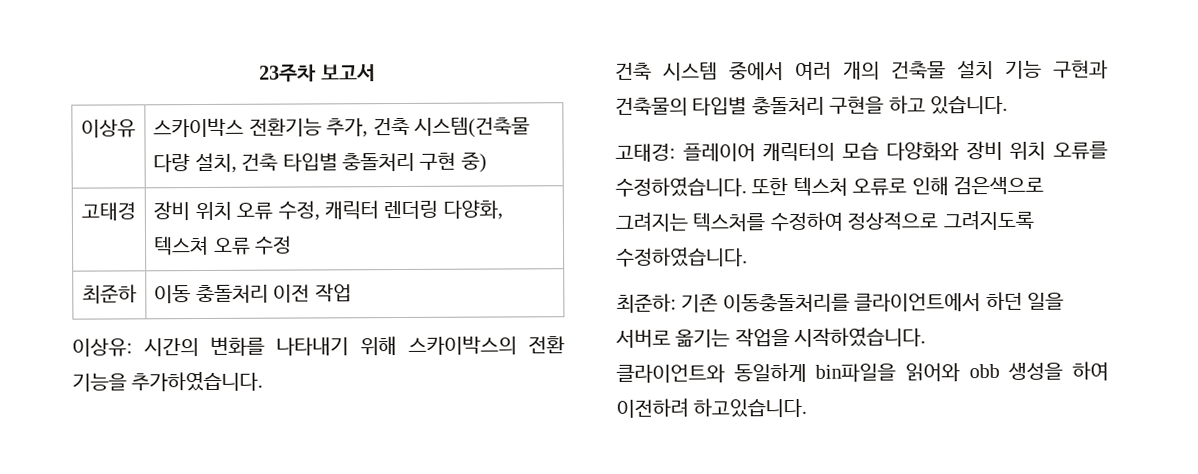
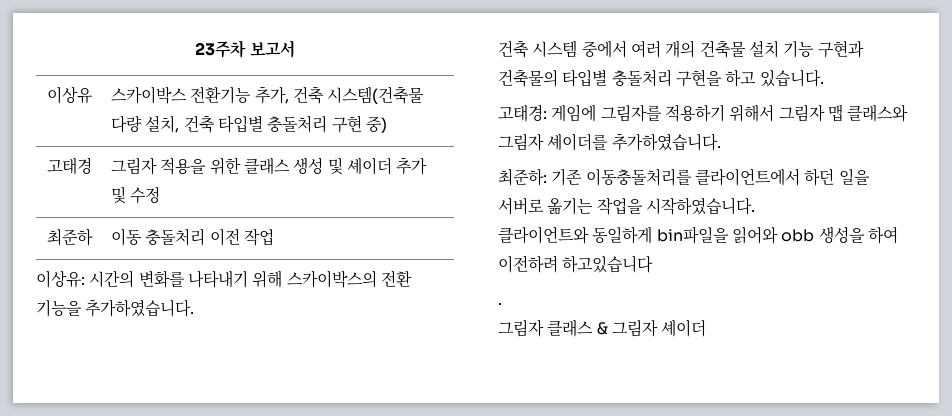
- 고태경 | 장비 위치 오류 수정, 캐릭터 렌더링 다양화, 텍스쳐 오류 수정
+ 고태경 | 그림자 적용을 위한 클래스 생성 및 셰이더 추가 및 수정
- 고태경: 플레이어 캐릭터의 모습 다양화와 장비 위치 오류를 수정하였습니다. 또한 텍스처 오류로 인해 검은색으로 그려지는 텍스처를 수정하여 정상적으로 그려지도록 수정하였습니다.
+ 고태경: 게임에 그림자를 적용하기 위해서 그림자 맵 클래스와 그림자 셰이더를 추가하였습니다.
- 클라이언트와 동일하게 bin파일을 읽어와 obb 생성을 하여 이전하려 하고있습니다.
+ 클라이언트와 동일하게 bin파일을 읽어와 obb 생성을 하여 이전하려 하고있습니다
+ .
+ 그림자 클래스 & 그림자 셰이더

